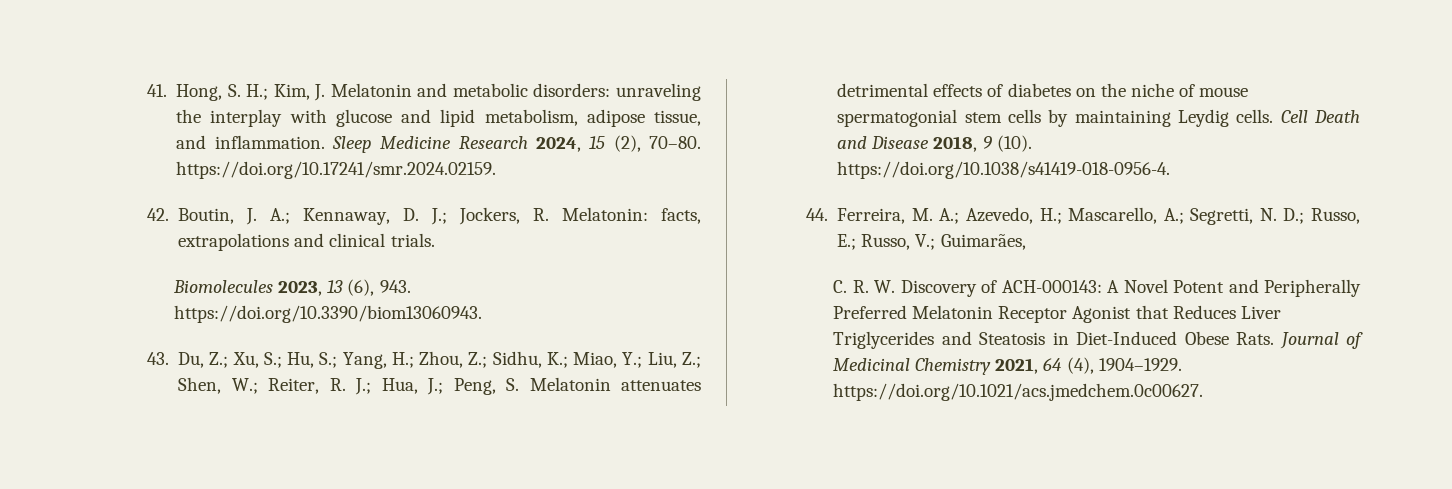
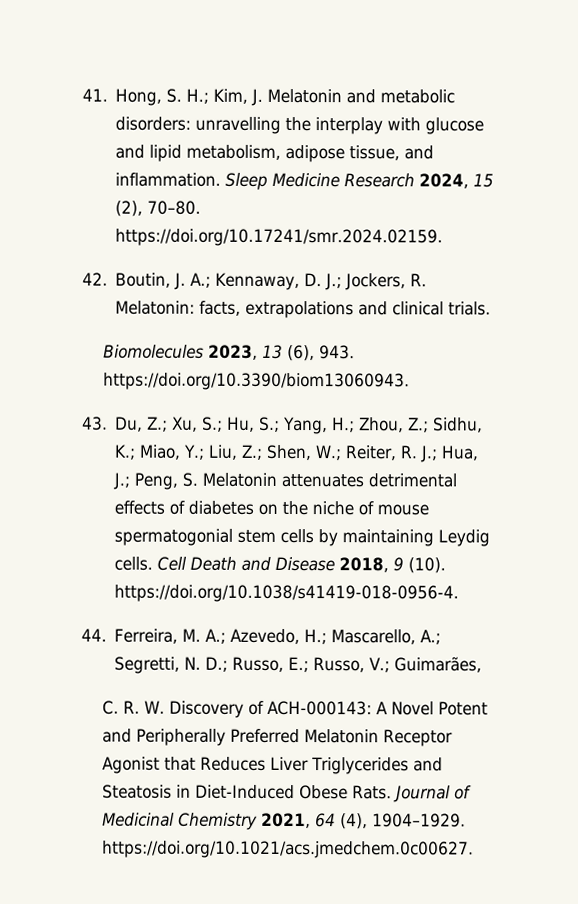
- 41. Hong, S. H.; Kim, J. Melatonin and metabolic disorders: unraveling the interplay with glucose and lipid metabolism, adipose tissue, and inflammation.
+ 41. Hong, S. H.; Kim, J. Melatonin and metabolic disorders: unravelling the interplay with glucose and lipid metabolism, adipose tissue, and inflammation.

